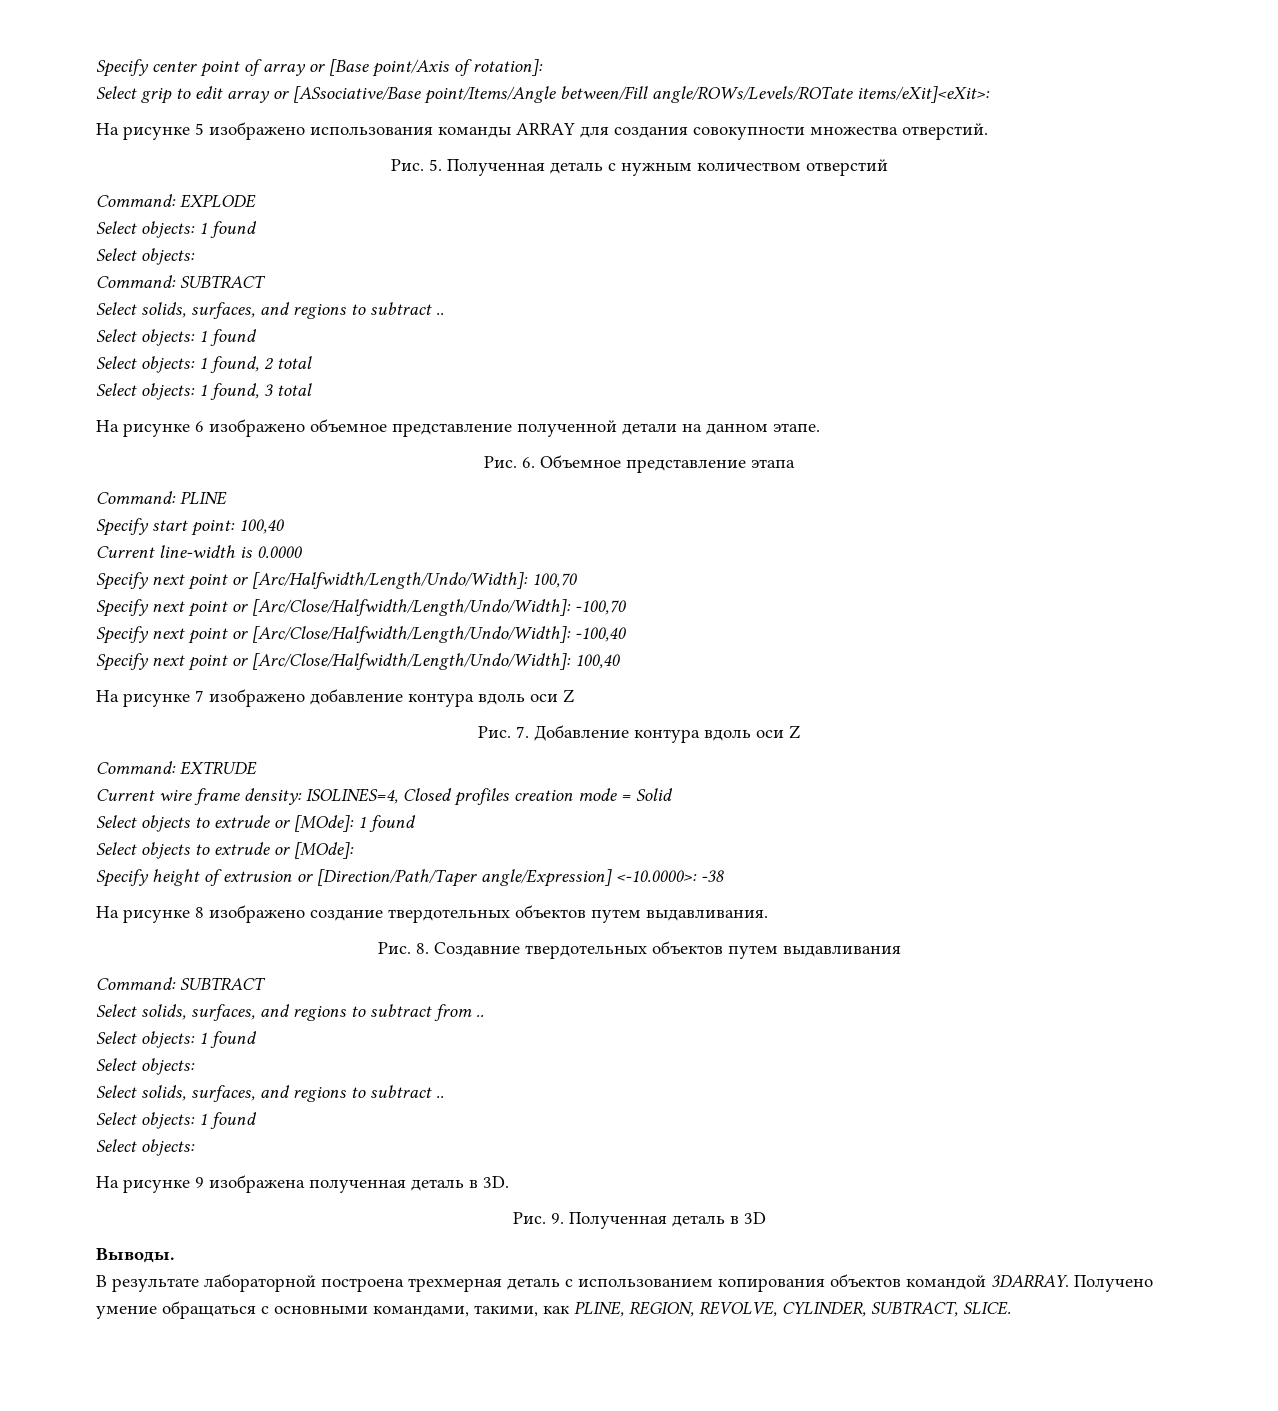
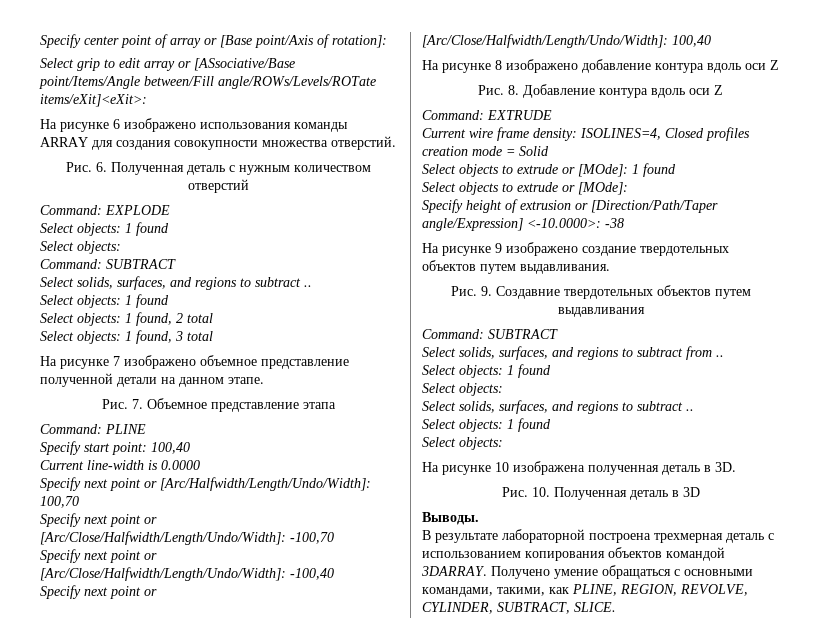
- На рисунке 5 изображено использования команды ARRAY для создания совокупности множества отверстий.
+ На рисунке 6 изображено использования команды ARRAY для создания совокупности множества отверстий.
- Рис. 5. Полученная деталь с нужным количеством отверстий
+ Рис. 6. Полученная деталь с нужным количеством отверстий
- На рисунке 6 изображено объемное представление полученной детали на данном этапе.
+ На рисунке 7 изображено объемное представление полученной детали на данном этапе.
- Рис. 6. Объемное представление этапа
+ Рис. 7. Объемное представление этапа
- На рисунке 7 изображено добавление контура вдоль оси Z
+ На рисунке 8 изображено добавление контура вдоль оси Z
- Рис. 7. Добавление контура вдоль оси Z
+ Рис. 8. Добавление контура вдоль оси Z
- На рисунке 8 изображено создание твердотельных объектов путем выдавливания.
+ На рисунке 9 изображено создание твердотельных объектов путем выдавливания.
- Рис. 8. Создавние твердотельных объектов путем выдавливания
+ Рис. 9. Создавние твердотельных объектов путем выдавливания
- На рисунке 9 изображена полученная деталь в 3D.
+ На рисунке 10 изображена полученная деталь в 3D.
- Рис. 9. Полученная деталь в 3D
+ Рис. 10. Полученная деталь в 3D

